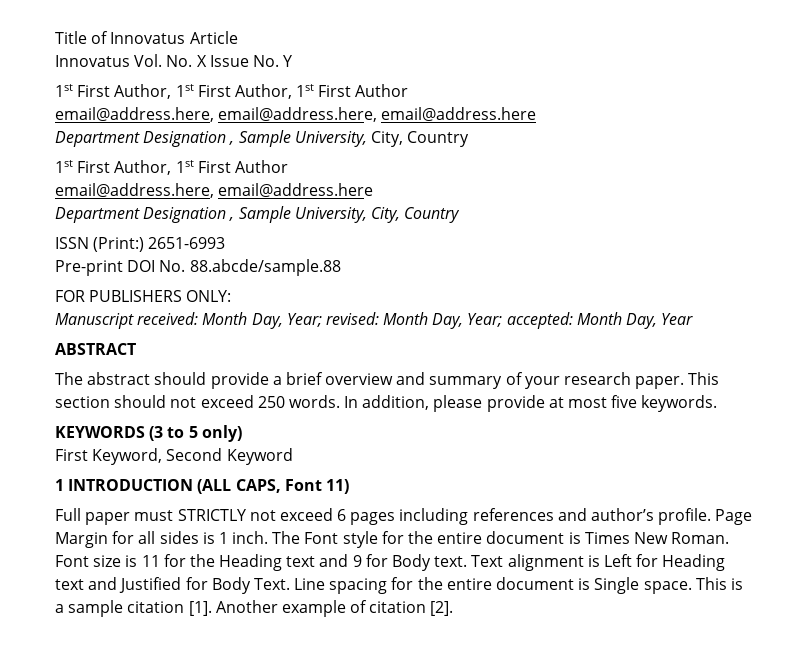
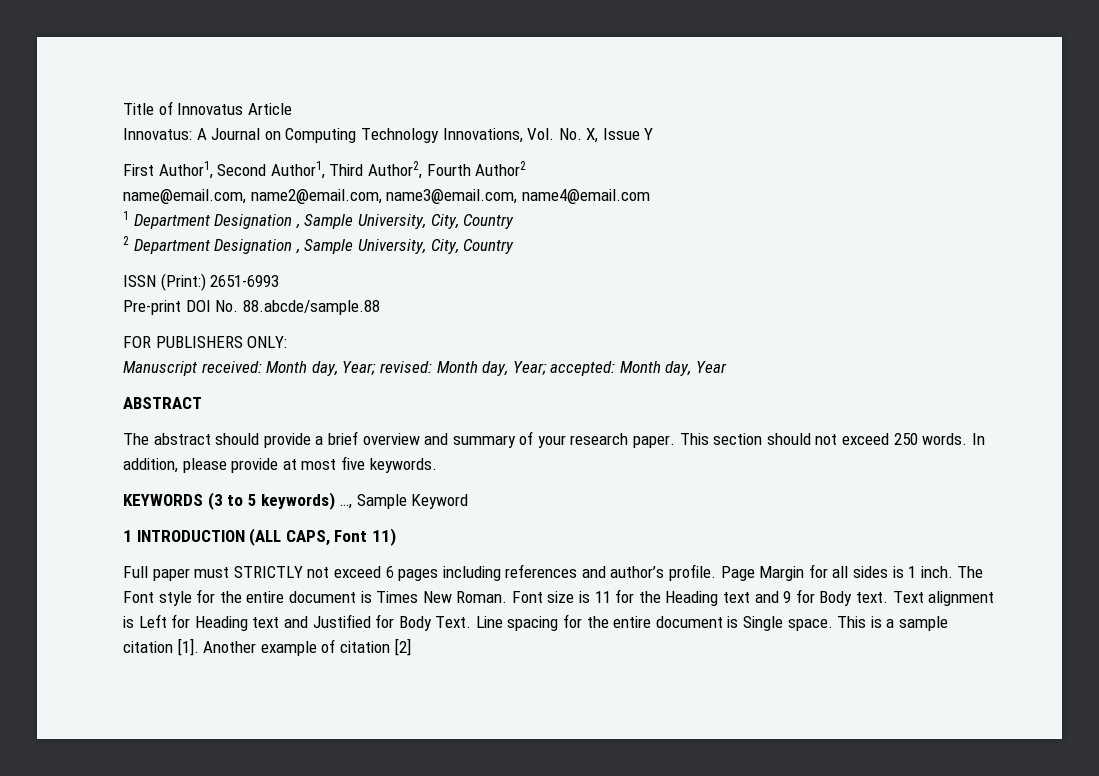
- Innovatus Vol. No. X Issue No. Y
- 1st First Author, 1st First Author, 1st First Author
- email@address.here, email@address.here, email@address.here
- Department Designation , Sample University, City, Country
- 1st First Author, 1st First Author
- email@address.here, email@address.here
- Department Designation , Sample University, City, Country
+ Innovatus: A Journal on Computing Technology Innovations, Vol. No. X, Issue Y
+ First Author1, Second Author1, Third Author2, Fourth Author2
+ name@email.com, name2@email.com, name3@email.com, name4@email.com
+ 1 Department Designation , Sample University, City, Country
+ 2 Department Designation , Sample University, City, Country
- Manuscript received: Month Day, Year; revised: Month Day, Year; accepted: Month Day, Year
+ Manuscript received: Month day, Year; revised: Month day, Year; accepted: Month day, Year
- KEYWORDS (3 to 5 only)
- First Keyword, Second Keyword
+ KEYWORDS (3 to 5 keywords) …, Sample Keyword
- Another example of citation [2].
+ Another example of citation [2]

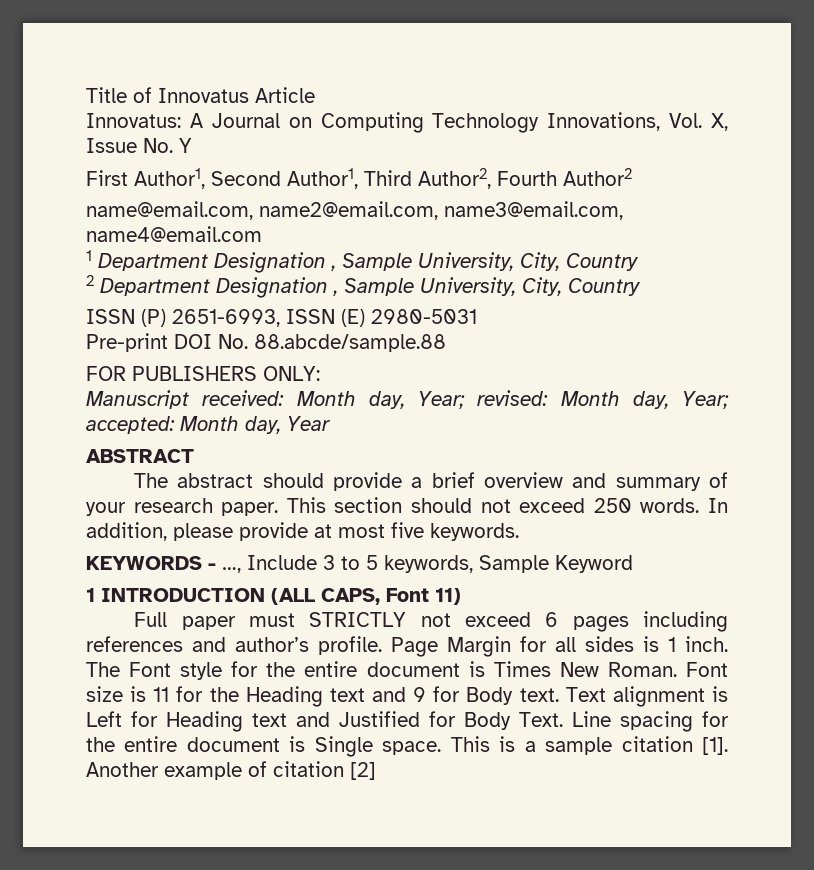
- Innovatus: A Journal on Computing Technology Innovations, Vol. No. X, Issue Y
+ Innovatus: A Journal on Computing Technology Innovations, Vol. X, Issue No. Y
- ISSN (Print:) 2651-6993
+ ISSN (P) 2651-6993, ISSN (E) 2980-5031
- KEYWORDS (3 to 5 keywords) …, Sample Keyword
+ KEYWORDS - …, Include 3 to 5 keywords, Sample Keyword

